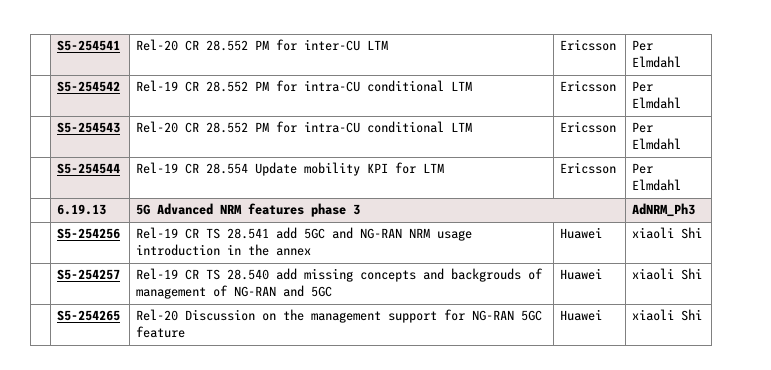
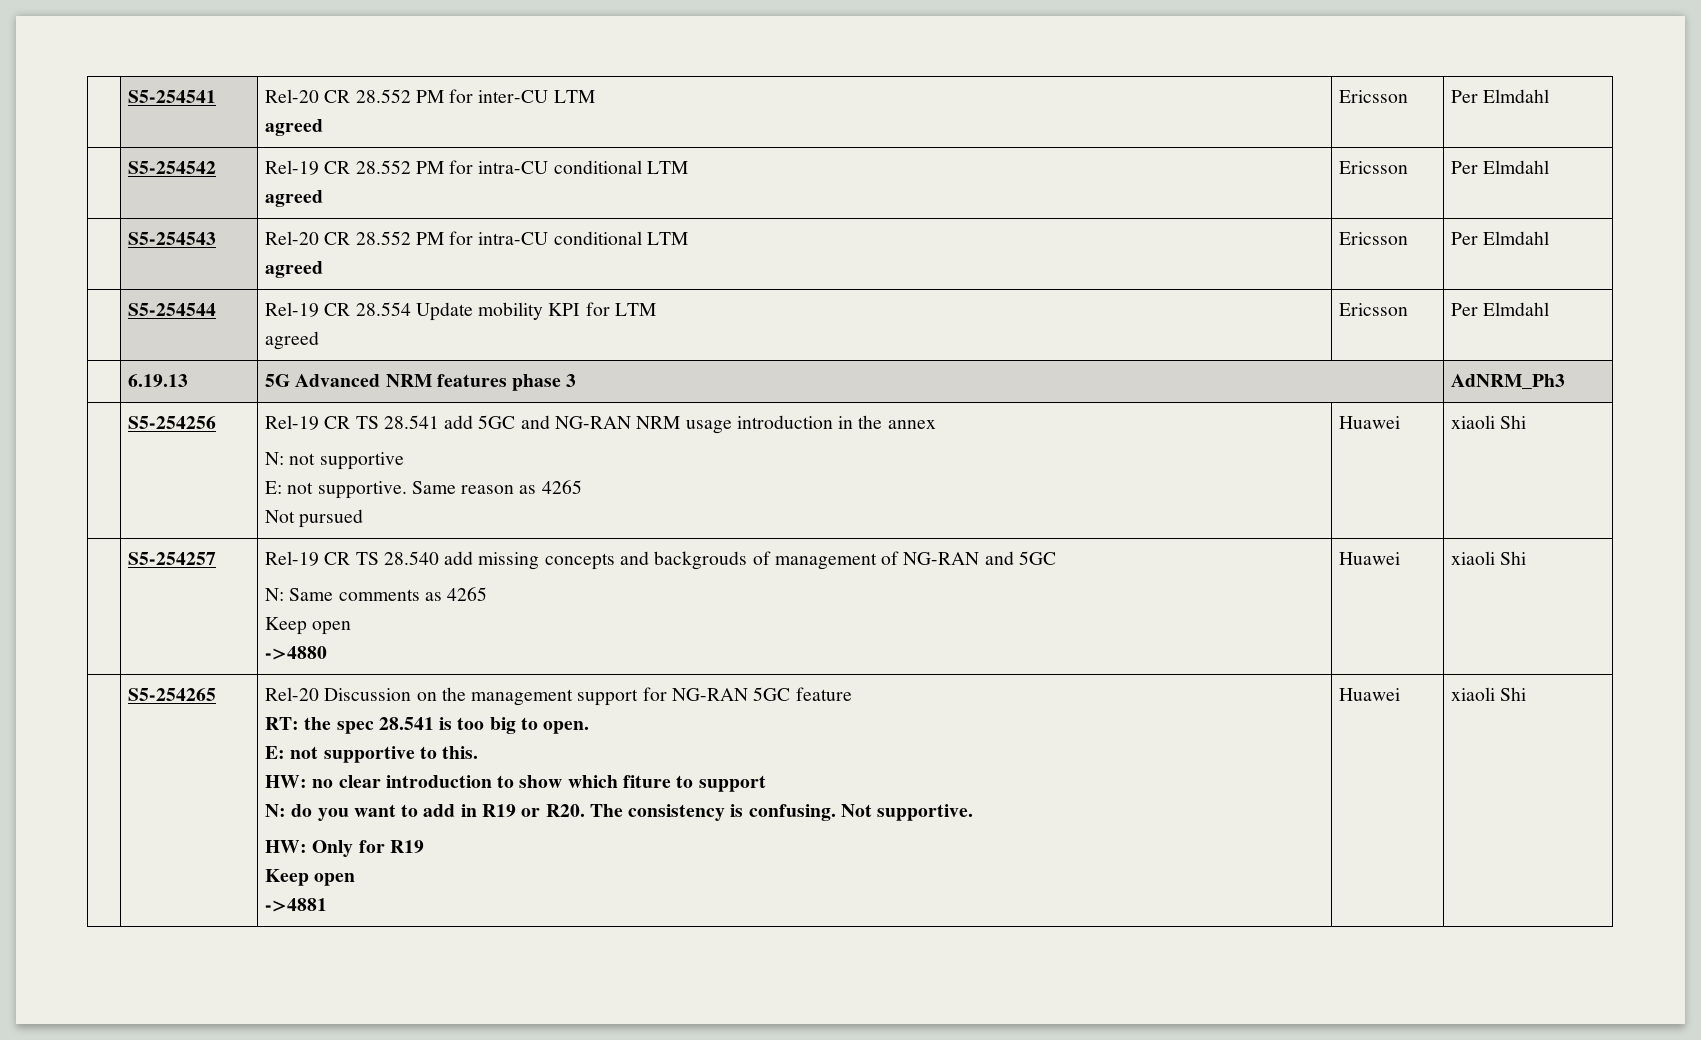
- | S5-254541 | Rel-20 CR 28.552 PM for inter-CU LTM | Ericsson | Per Elmdahl
+ | S5-254541 | Rel-20 CR 28.552 PM for inter-CU LTM
+ agreed | Ericsson | Per Elmdahl
- | S5-254542 | Rel-19 CR 28.552 PM for intra-CU conditional LTM | Ericsson | Per Elmdahl
+ | S5-254542 | Rel-19 CR 28.552 PM for intra-CU conditional LTM
+ agreed | Ericsson | Per Elmdahl
- | S5-254543 | Rel-20 CR 28.552 PM for intra-CU conditional LTM | Ericsson | Per Elmdahl
+ | S5-254543 | Rel-20 CR 28.552 PM for intra-CU conditional LTM
+ agreed | Ericsson | Per Elmdahl
- | S5-254544 | Rel-19 CR 28.554 Update mobility KPI for LTM | Ericsson | Per Elmdahl
+ | S5-254544 | Rel-19 CR 28.554 Update mobility KPI for LTM
+ agreed | Ericsson | Per Elmdahl
- | S5-254256 | Rel-19 CR TS 28.541 add 5GC and NG-RAN NRM usage introduction in the annex | Huawei | xiaoli Shi
+ | S5-254256 | Rel-19 CR TS 28.541 add 5GC and NG-RAN NRM usage introduction in the annex
+ N: not supportive
+ E: not supportive. Same reason as 4265
+ Not pursued | Huawei | xiaoli Shi
- | S5-254257 | Rel-19 CR TS 28.540 add missing concepts and backgrouds of management of NG-RAN and 5GC | Huawei | xiaoli Shi
+ | S5-254257 | Rel-19 CR TS 28.540 add missing concepts and backgrouds of management of NG-RAN and 5GC
+ N: Same comments as 4265
+ Keep open
+ ->4880 | Huawei | xiaoli Shi
+ RT: the spec 28.541 is too big to open.
+ E: not supportive to this.
+ HW: no clear introduction to show which fiture to support
+ N: do you want to add in R19 or R20. The consistency is confusing. Not supportive.
+ HW: Only for R19
+ Keep open
+ ->4881

